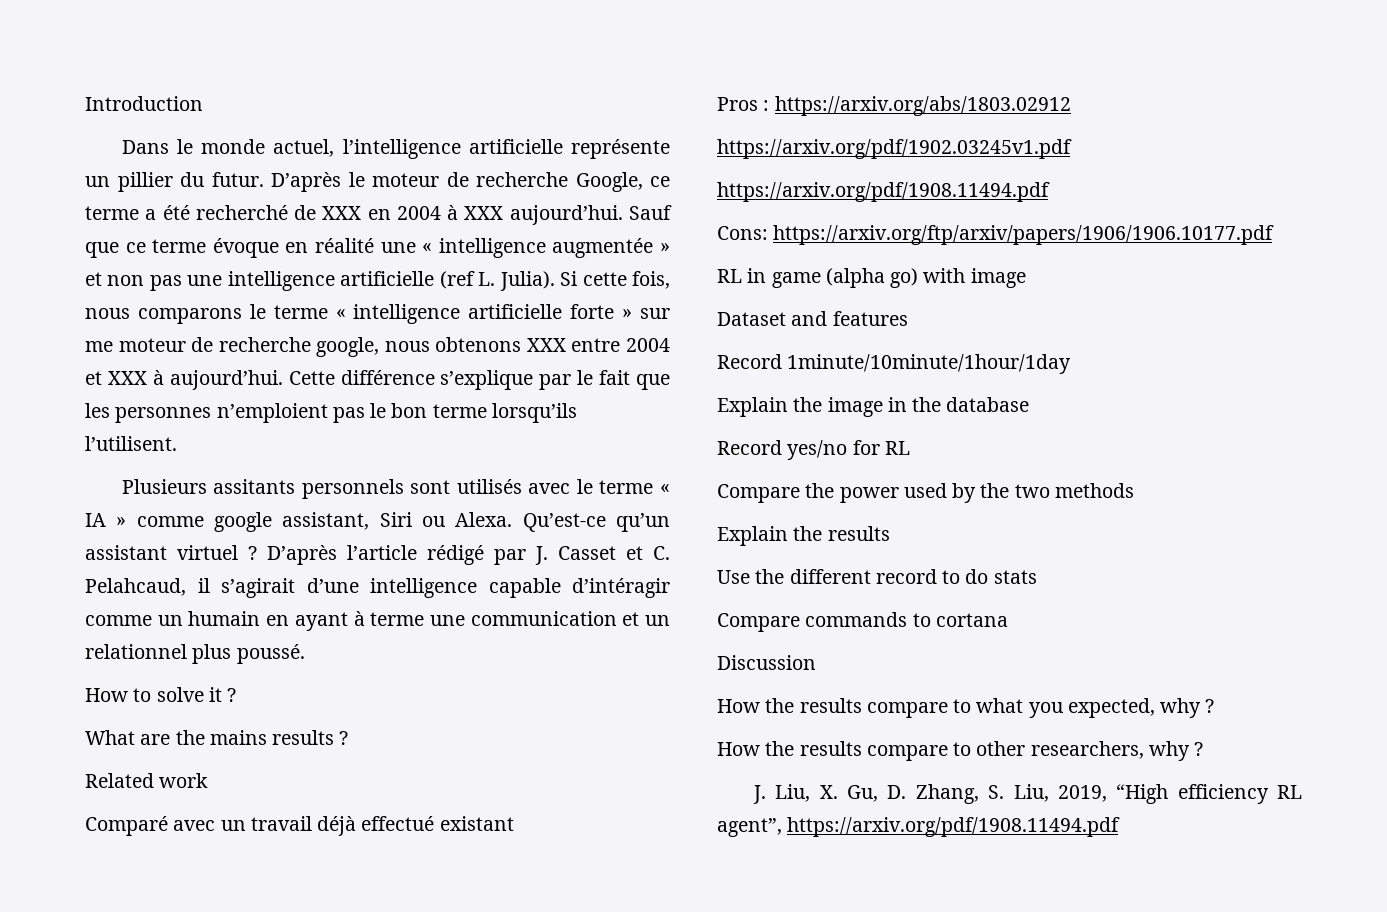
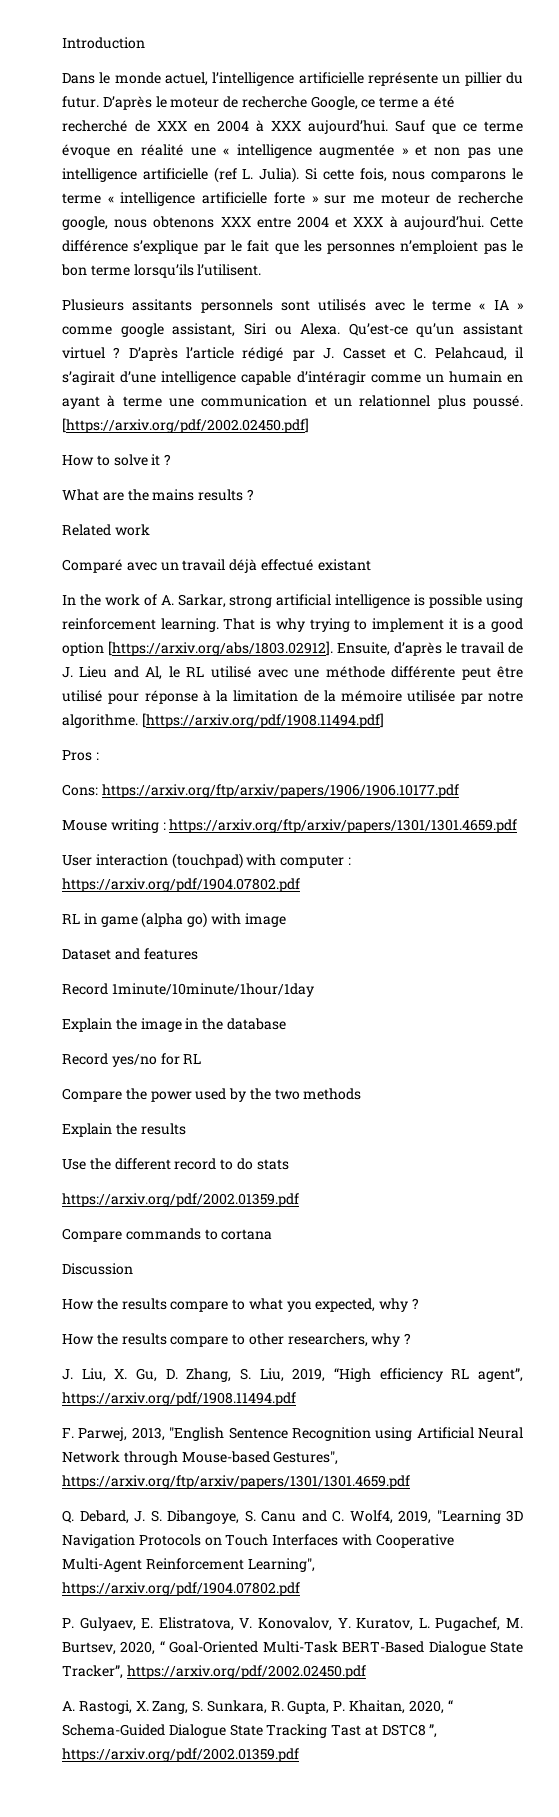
+ [https://arxiv.org/pdf/2002.02450.pdf]
+ In the work of A. Sarkar, strong artificial intelligence is possible using reinforcement learning. That is why trying to implement it is a good option [https://arxiv.org/abs/1803.02912]. Ensuite, d’après le travail de J. Lieu and Al, le RL utilisé avec une méthode différente peut être utilisé pour réponse à la limitation de la mémoire utilisée par notre algorithme. [https://arxiv.org/pdf/1908.11494.pdf]
- Pros : https://arxiv.org/abs/1803.02912
- https://arxiv.org/pdf/1902.03245v1.pdf
- https://arxiv.org/pdf/1908.11494.pdf
+ Pros :
+ Mouse writing : https://arxiv.org/ftp/arxiv/papers/1301/1301.4659.pdf
+ User interaction (touchpad) with computer : https://arxiv.org/pdf/1904.07802.pdf
  Use the different record to do stats
+ https://arxiv.org/pdf/2002.01359.pdf
+ F. Parwej, 2013, "English Sentence Recognition using Artificial Neural Network through Mouse-based Gestures", https://arxiv.org/ftp/arxiv/papers/1301/1301.4659.pdf
+ Q. Debard, J. S. Dibangoye, S. Canu and C. Wolf4, 2019, "Learning 3D Navigation Protocols on Touch Interfaces with Cooperative Multi-Agent Reinforcement Learning", https://arxiv.org/pdf/1904.07802.pdf
+ P. Gulyaev, E. Elistratova, V. Konovalov, Y. Kuratov, L. Pugachef, M. Burtsev, 2020, “ Goal-Oriented Multi-Task BERT-Based Dialogue State Tracker”, https://arxiv.org/pdf/2002.02450.pdf
+ A. Rastogi, X. Zang, S. Sunkara, R. Gupta, P. Khaitan, 2020, “ Schema-Guided Dialogue State Tracking Tast at DSTC8 ”, https://arxiv.org/pdf/2002.01359.pdf

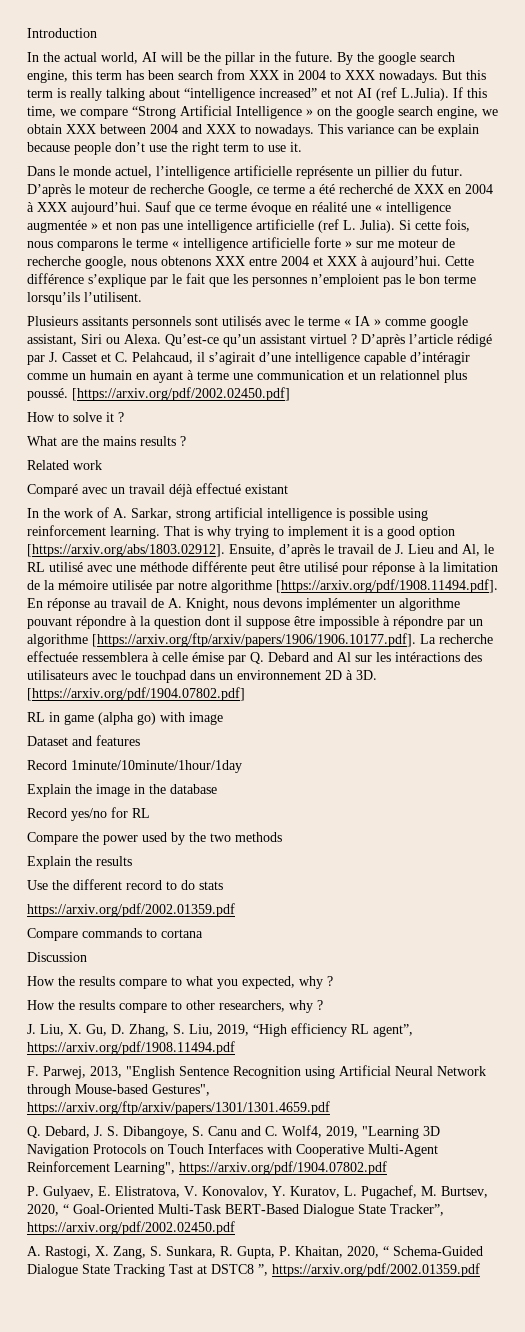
+ In the actual world, AI will be the pillar in the future. By the google search engine, this term has been search from XXX in 2004 to XXX nowadays. But this term is really talking about “intelligence increased” et not AI (ref L.Julia). If this time, we compare “Strong Artificial Intelligence » on the google search engine, we obtain XXX between 2004 and XXX to nowadays. This variance can be explain because people don’t use the right term to use it.
- That is why trying to implement it is a good option [https://arxiv.org/abs/1803.02912]. Ensuite, d’après le travail de J. Lieu and Al, le RL utilisé avec une méthode différente peut être utilisé pour réponse à la limitation de la mémoire utilisée par notre algorithme. [https://arxiv.org/pdf/1908.11494.pdf]
- Pros :
- Cons: https://arxiv.org/ftp/arxiv/papers/1906/1906.10177.pdf
- Mouse writing : https://arxiv.org/ftp/arxiv/papers/1301/1301.4659.pdf
- User interaction (touchpad) with computer : https://arxiv.org/pdf/1904.07802.pdf
+ That is why trying to implement it is a good option [https://arxiv.org/abs/1803.02912]. Ensuite, d’après le travail de J. Lieu and Al, le RL utilisé avec une méthode différente peut être utilisé pour réponse à la limitation de la mémoire utilisée par notre algorithme [https://arxiv.org/pdf/1908.11494.pdf]. En réponse au travail de A. Knight, nous devons implémenter un algorithme pouvant répondre à la question dont il suppose être impossible à répondre par un algorithme [https://arxiv.org/ftp/arxiv/papers/1906/1906.10177.pdf]. La recherche effectuée ressemblera à celle émise par Q. Debard and Al sur les intéractions des utilisateurs avec le touchpad dans un environnement 2D à 3D. [https://arxiv.org/pdf/1904.07802.pdf]

